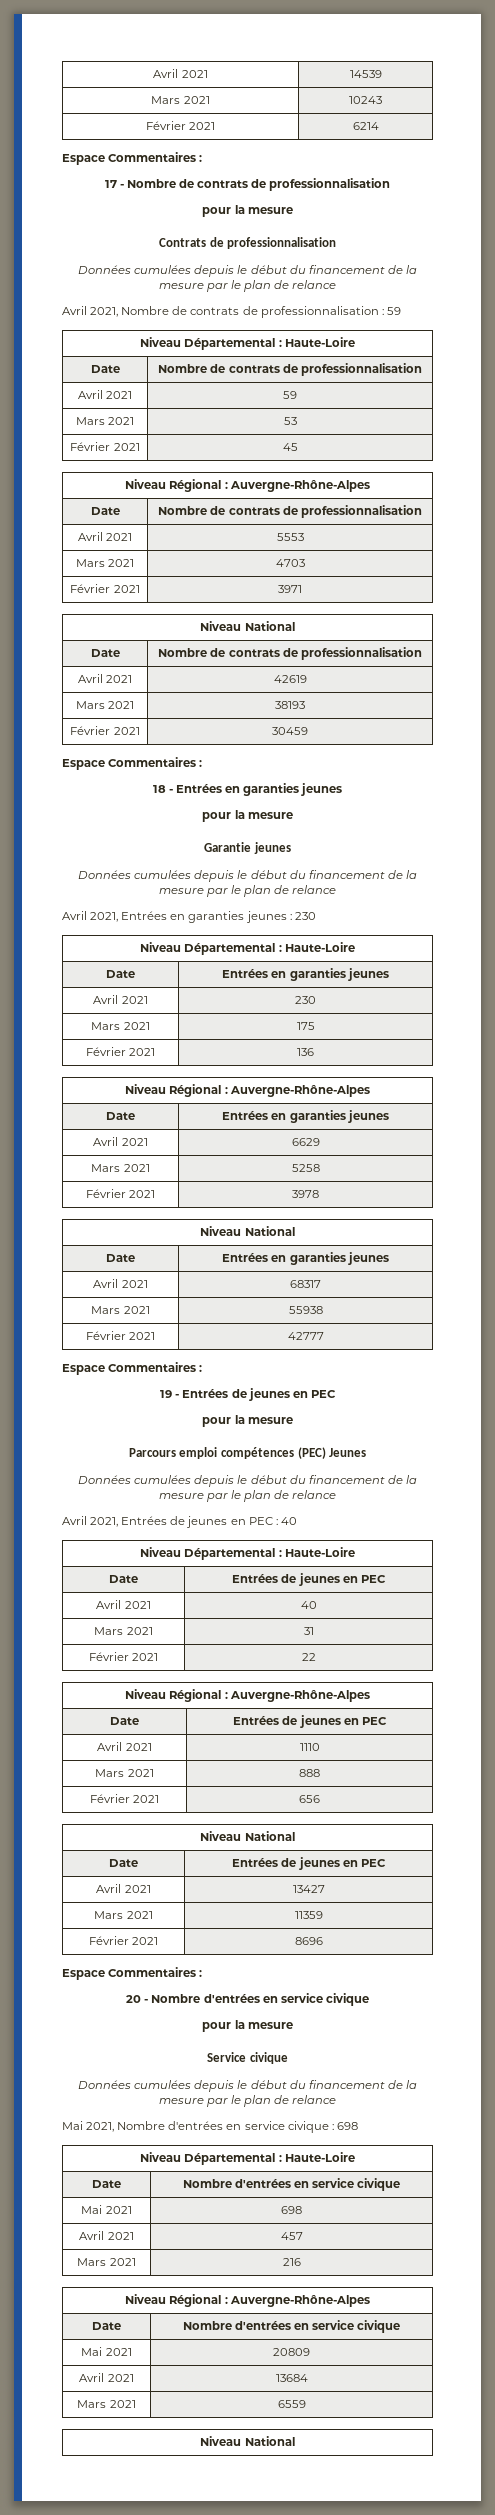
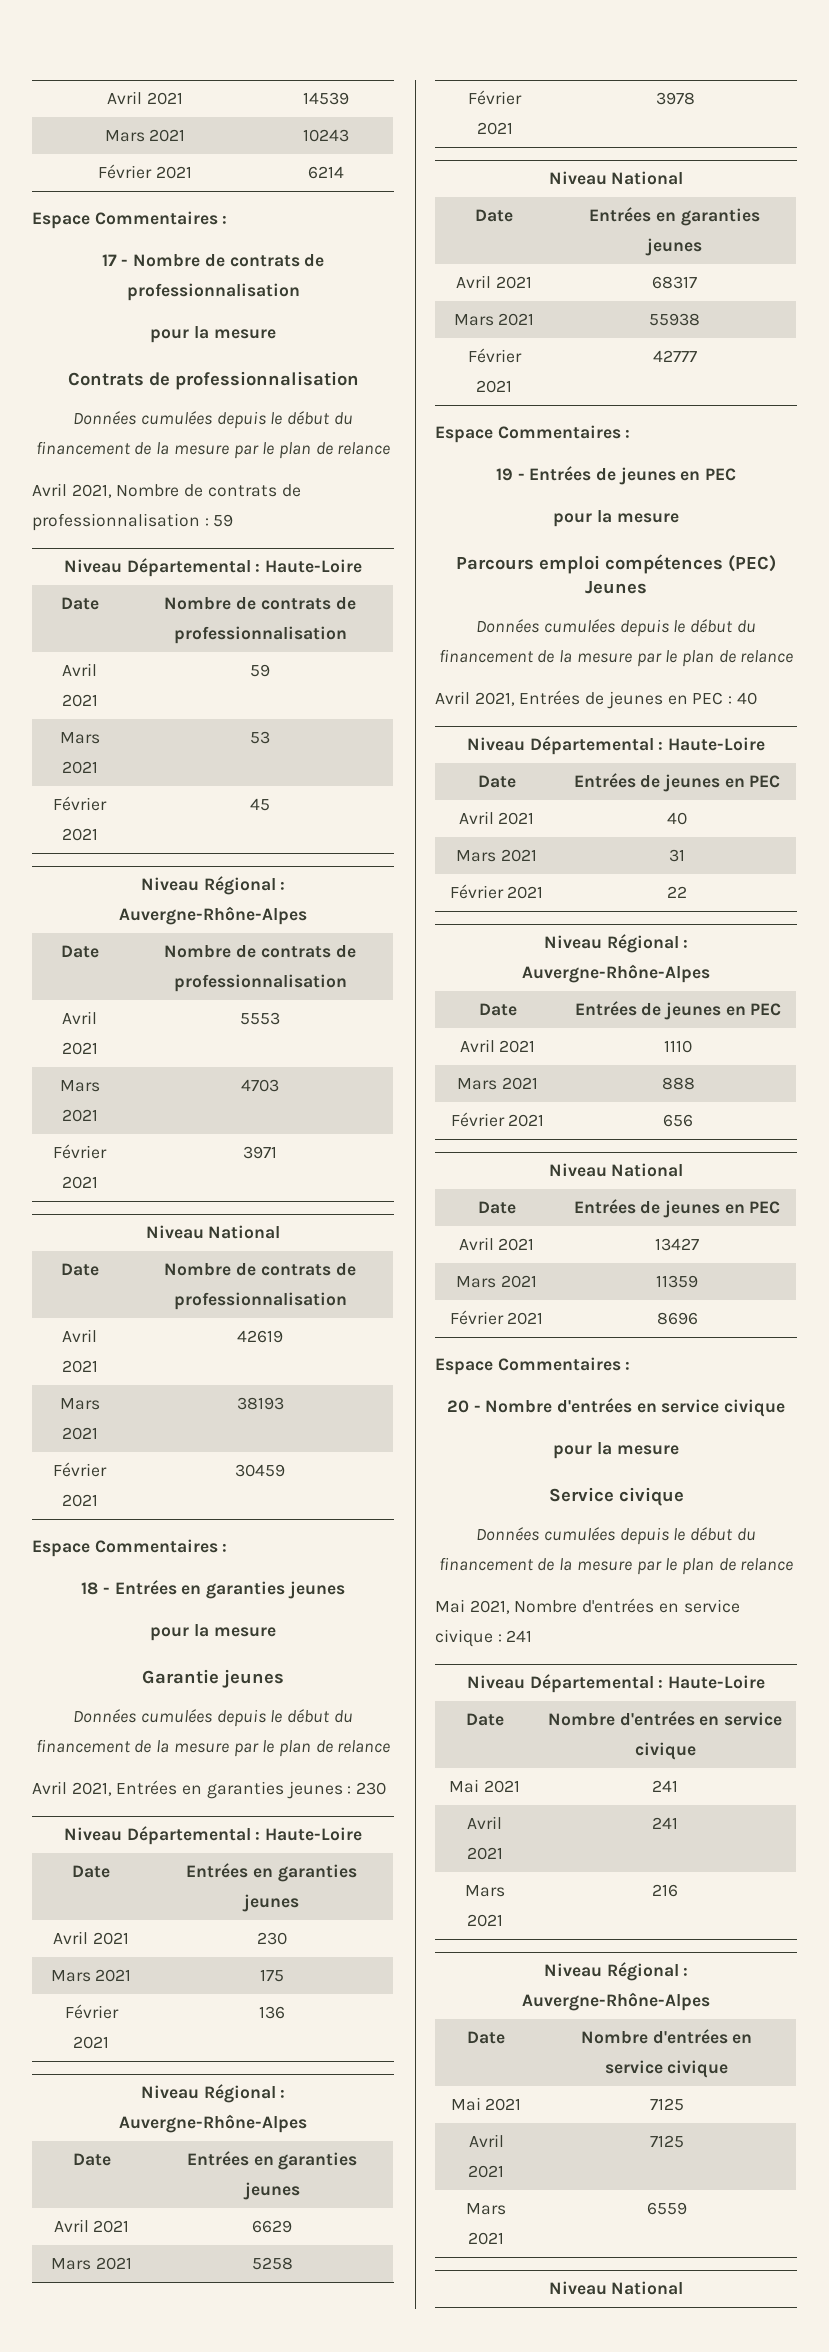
- Mai 2021, Nombre d'entrées en service civique : 698
+ Mai 2021, Nombre d'entrées en service civique : 241
- Mai 2021 | 698
- Avril 2021 | 457
+ Mai 2021 | 241
+ Avril 2021 | 241
- Mai 2021 | 20809
- Avril 2021 | 13684
+ Mai 2021 | 7125
+ Avril 2021 | 7125

